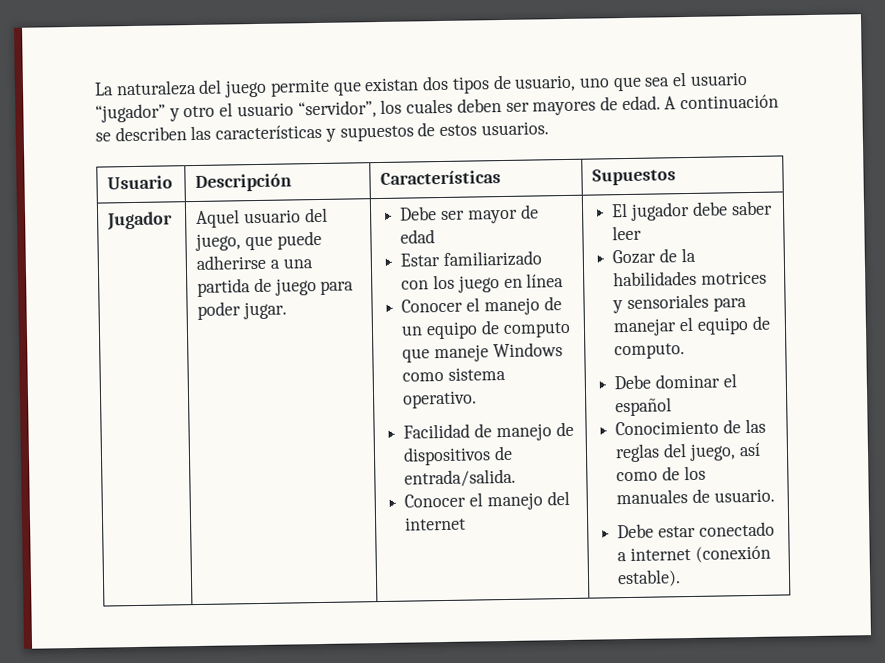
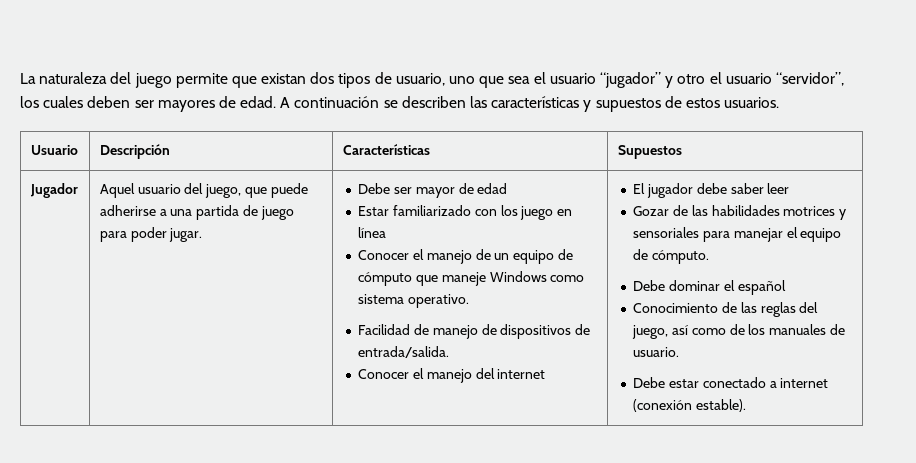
- Conocer el manejo de un equipo de computo que maneje Windows como sistema operativo.
+ Conocer el manejo de un equipo de cómputo que maneje Windows como sistema operativo.
- Gozar de la habilidades motrices y sensoriales para manejar el equipo de computo.
+ Gozar de las habilidades motrices y sensoriales para manejar el equipo de cómputo.

